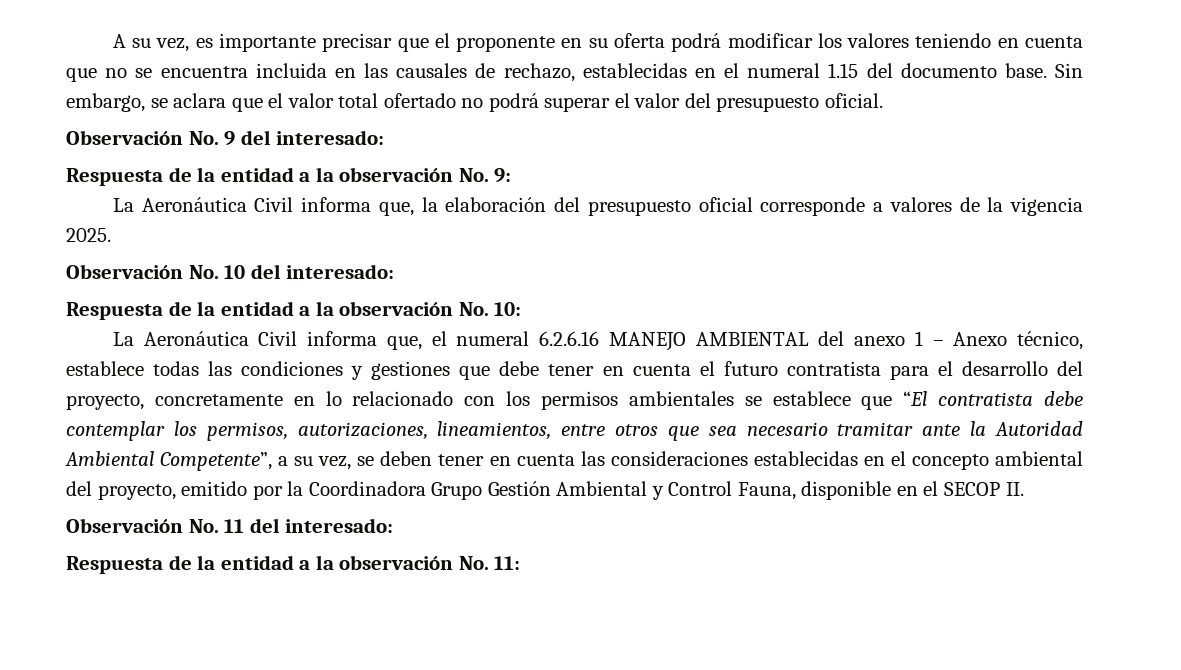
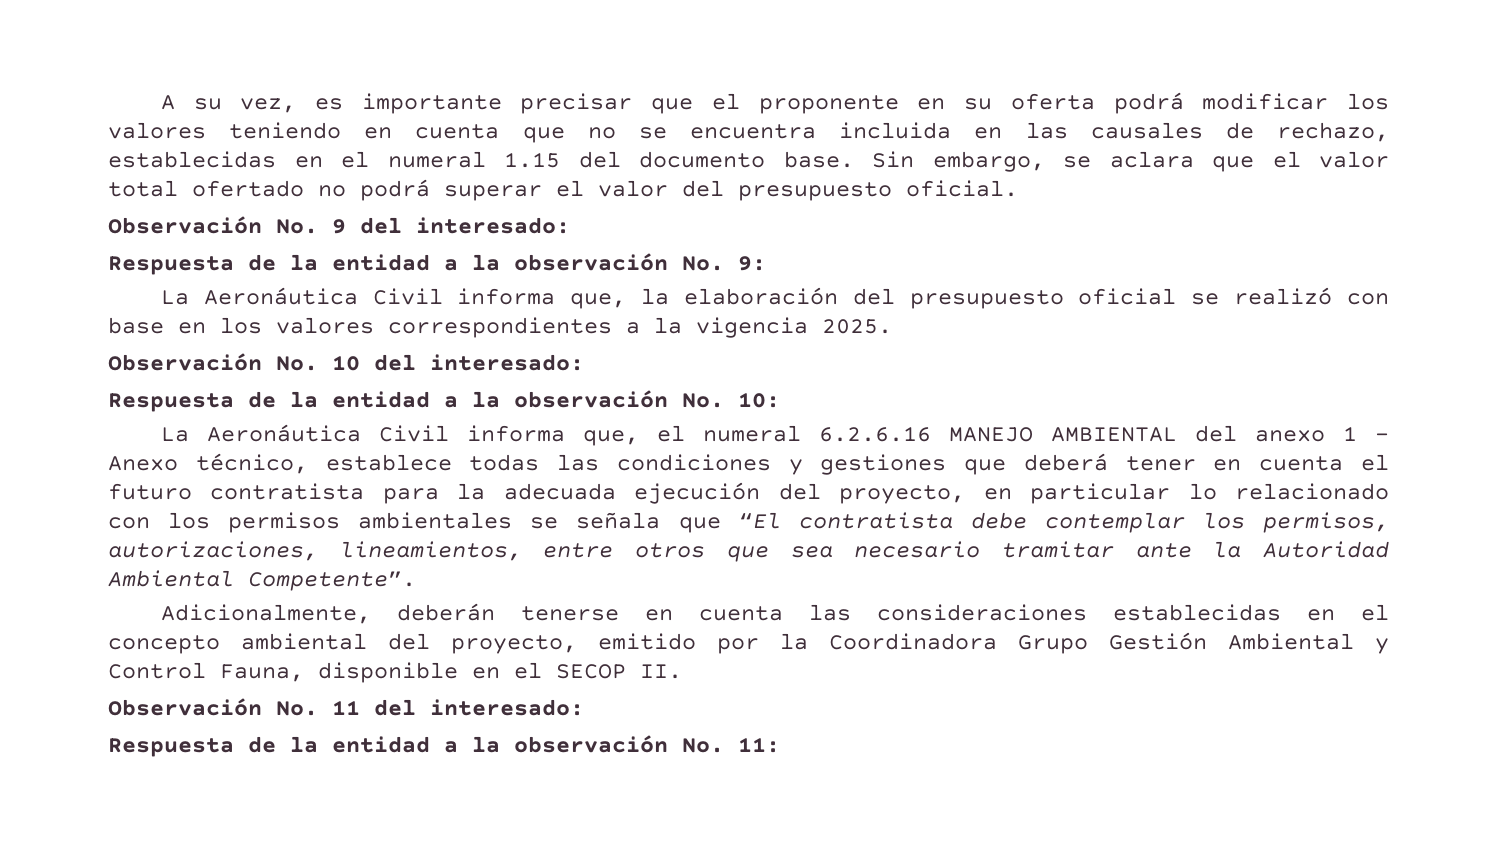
- La Aeronáutica Civil informa que, la elaboración del presupuesto oficial corresponde a valores de la vigencia 2025.
+ La Aeronáutica Civil informa que, la elaboración del presupuesto oficial se realizó con base en los valores correspondientes a la vigencia 2025.
- La Aeronáutica Civil informa que, el numeral 6.2.6.16 MANEJO AMBIENTAL del anexo 1 – Anexo técnico, establece todas las condiciones y gestiones que debe tener en cuenta el futuro contratista para el desarrollo del proyecto, concretamente en lo relacionado con los permisos ambientales se establece que “El contratista debe contemplar los permisos, autorizaciones, lineamientos, entre otros que sea necesario tramitar ante la Autoridad Ambiental Competente”, a su vez, se deben tener en cuenta las consideraciones establecidas en el concepto ambiental del proyecto, emitido por la Coordinadora Grupo Gestión Ambiental y Control Fauna, disponible en el SECOP II.
+ La Aeronáutica Civil informa que, el numeral 6.2.6.16 MANEJO AMBIENTAL del anexo 1 – Anexo técnico, establece todas las condiciones y gestiones que deberá tener en cuenta el futuro contratista para la adecuada ejecución del proyecto, en particular lo relacionado con los permisos ambientales se señala que “El contratista debe contemplar los permisos, autorizaciones, lineamientos, entre otros que sea necesario tramitar ante la Autoridad Ambiental Competente”.
+ Adicionalmente, deberán tenerse en cuenta las consideraciones establecidas en el concepto ambiental del proyecto, emitido por la Coordinadora Grupo Gestión Ambiental y Control Fauna, disponible en el SECOP II.

